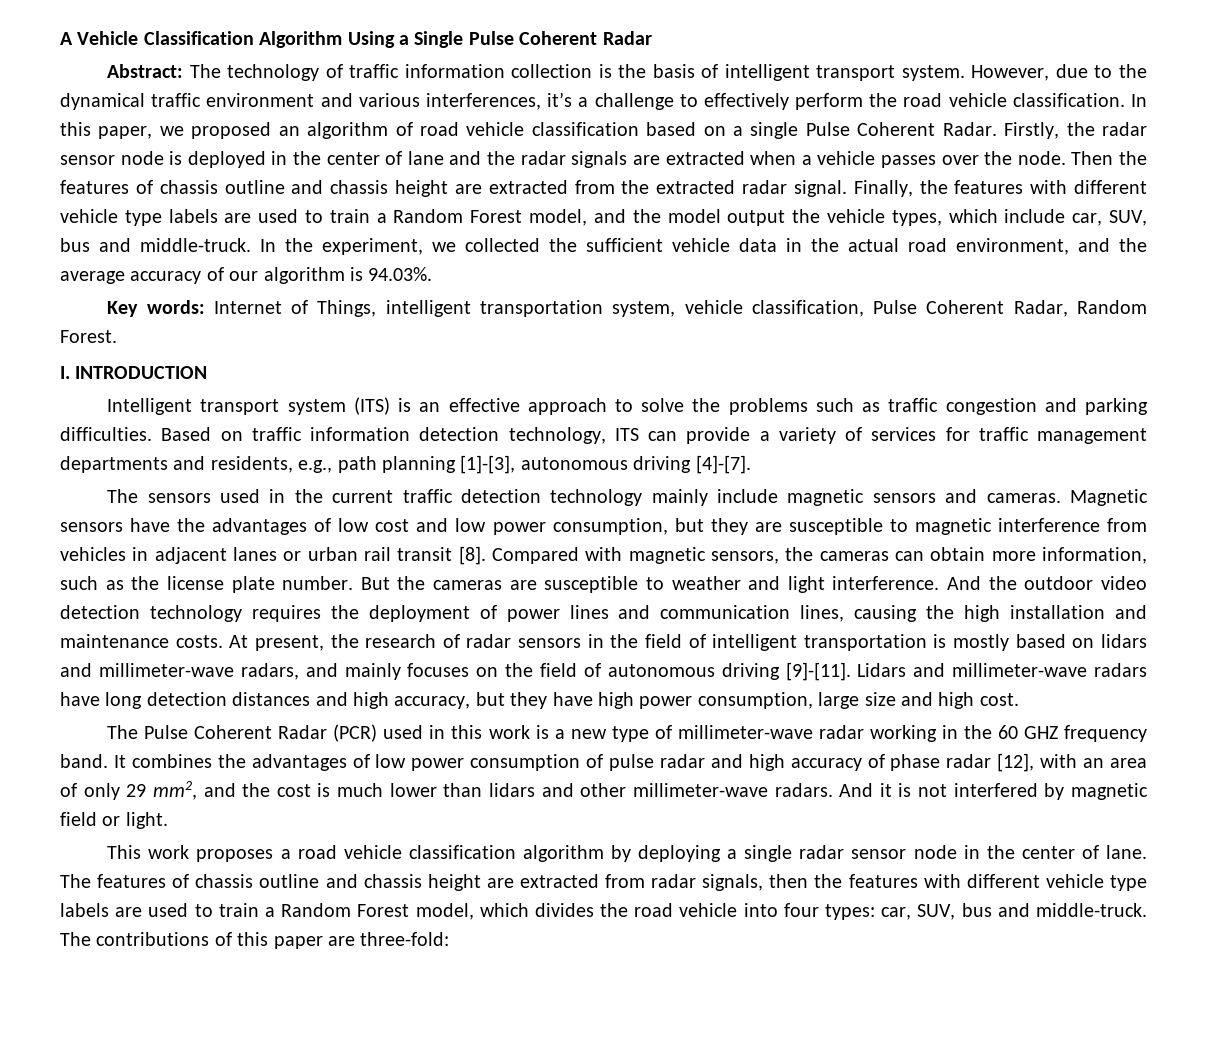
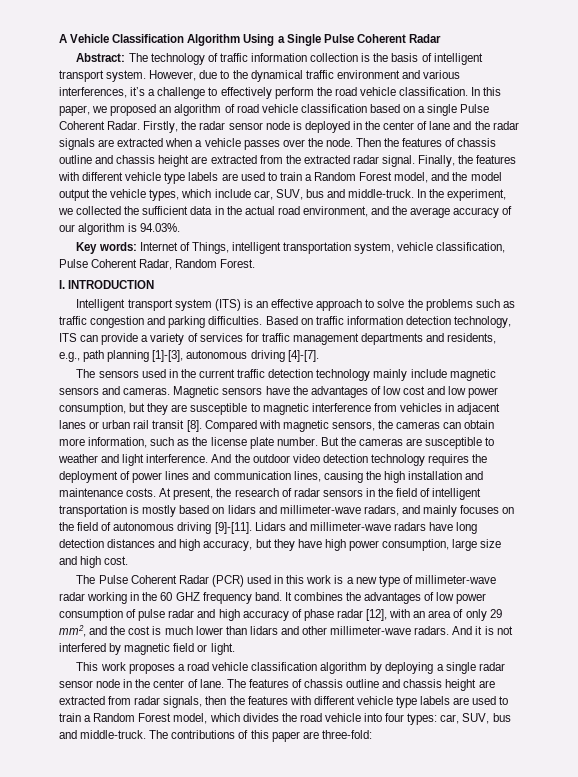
- In the experiment, we collected the sufficient vehicle data in the actual road environment, and the average accuracy of our algorithm is 94.03%.
+ In the experiment, we collected the sufficient data in the actual road environment, and the average accuracy of our algorithm is 94.03%.

